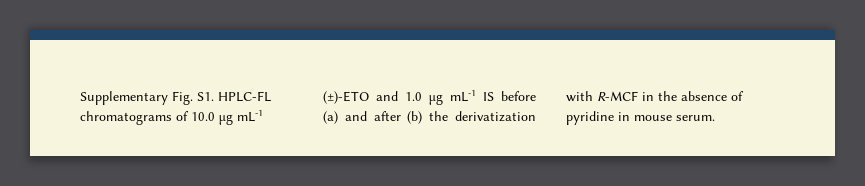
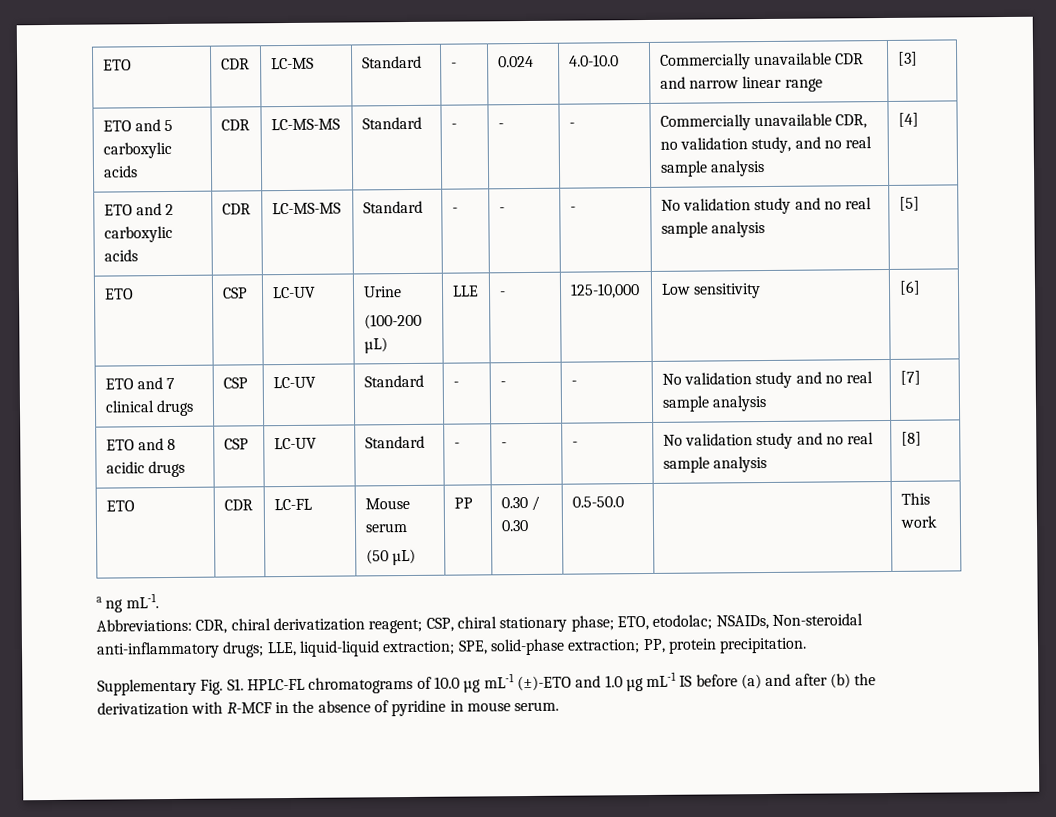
+ ETO | CDR | LC-MS | Standard | - | 0.024 | 4.0-10.0 | Commercially unavailable CDR and narrow linear range | [3]
+ ETO and 5 carboxylic acids | CDR | LC-MS-MS | Standard | - | - | - | Commercially unavailable CDR, no validation study, and no real sample analysis | [4]
+ ETO and 2 carboxylic acids | CDR | LC-MS-MS | Standard | - | - | - | No validation study and no real sample analysis | [5]
+ ETO | CSP | LC-UV | Urine
+ (100-200 µL) | LLE | - | 125-10,000 | Low sensitivity | [6]
+ ETO and 7 clinical drugs | CSP | LC-UV | Standard | - | - | - | No validation study and no real sample analysis | [7]
+ ETO and 8 acidic drugs | CSP | LC-UV | Standard | - | - | - | No validation study and no real sample analysis | [8]
+ ETO | CDR | LC-FL | Mouse serum
+ (50 µL) | PP | 0.30 / 0.30 | 0.5-50.0 | | This work
+ a ng mL-1.
+ Abbreviations: CDR, chiral derivatization reagent; CSP, chiral stationary phase; ETO, etodolac; NSAIDs, Non-steroidal anti-inflammatory drugs; LLE, liquid-liquid extraction; SPE, solid-phase extraction; PP, protein precipitation.

